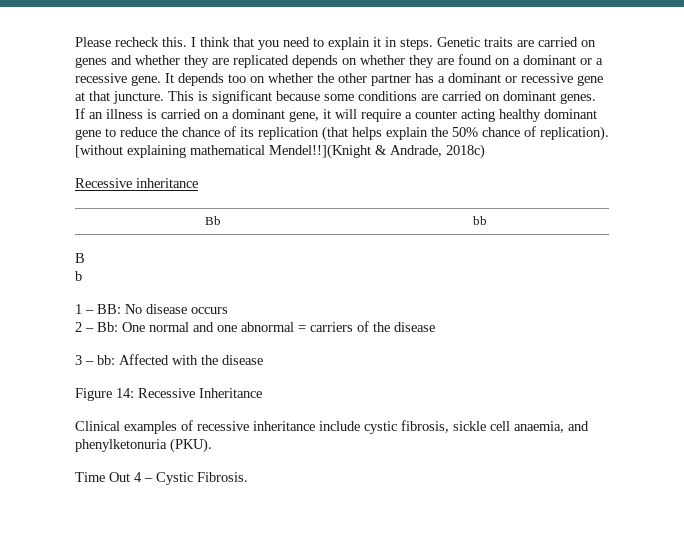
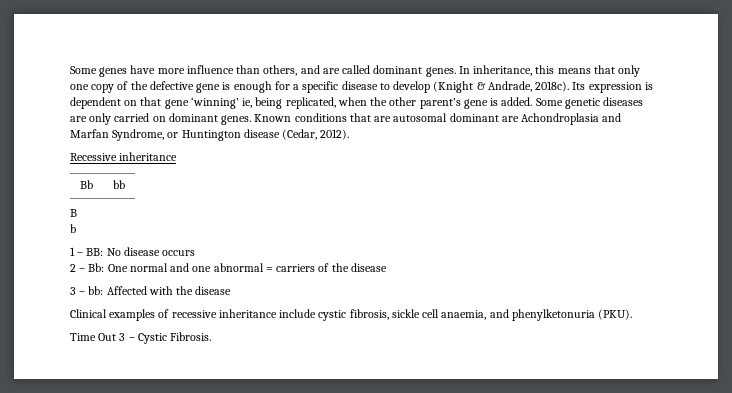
- Please recheck this. I think that you need to explain it in steps. Genetic traits are carried on genes and whether they are replicated depends on whether they are found on a dominant or a recessive gene. It depends too on whether the other partner has a dominant or recessive gene at that juncture. This is significant because some conditions are carried on dominant genes. If an illness is carried on a dominant gene, it will require a counter acting healthy dominant gene to reduce the chance of its replication (that helps explain the 50% chance of replication). [without explaining mathematical Mendel!!](Knight & Andrade, 2018c)
+ Some genes have more influence than others, and are called dominant genes. In inheritance, this means that only one copy of the defective gene is enough for a specific disease to develop (Knight & Andrade, 2018c). Its expression is dependent on that gene ‘winning’ ie, being replicated, when the other parent’s gene is added. Some genetic diseases are only carried on dominant genes. Known conditions that are autosomal dominant are Achondroplasia and Marfan Syndrome, or Huntington disease (Cedar, 2012).
- Figure 14: Recessive Inheritance
- Time Out 4 – Cystic Fibrosis.
+ Time Out 3 – Cystic Fibrosis.

